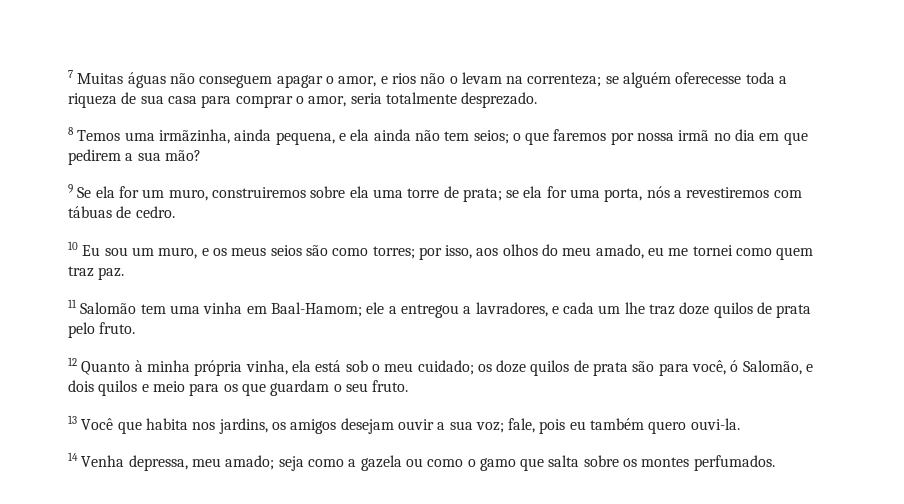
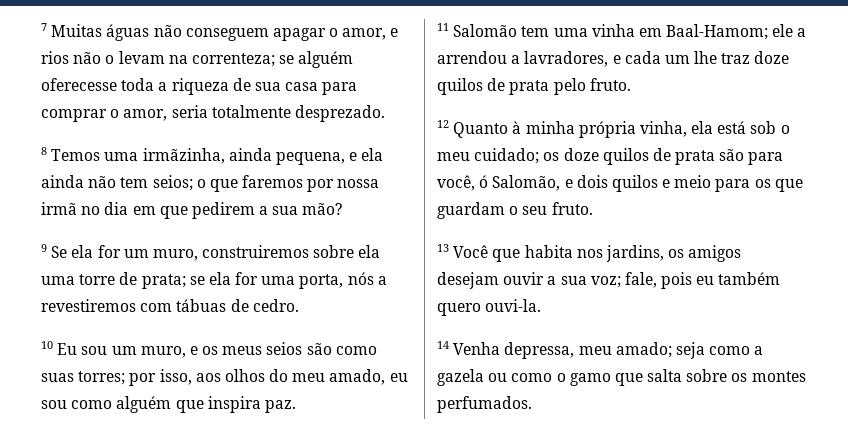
- 10 Eu sou um muro, e os meus seios são como torres; por isso, aos olhos do meu amado, eu me tornei como quem traz paz.
+ 10 Eu sou um muro, e os meus seios são como suas torres; por isso, aos olhos do meu amado, eu sou como alguém que inspira paz.
- 11 Salomão tem uma vinha em Baal-Hamom; ele a entregou a lavradores, e cada um lhe traz doze quilos de prata pelo fruto.
+ 11 Salomão tem uma vinha em Baal-Hamom; ele a arrendou a lavradores, e cada um lhe traz doze quilos de prata pelo fruto.

